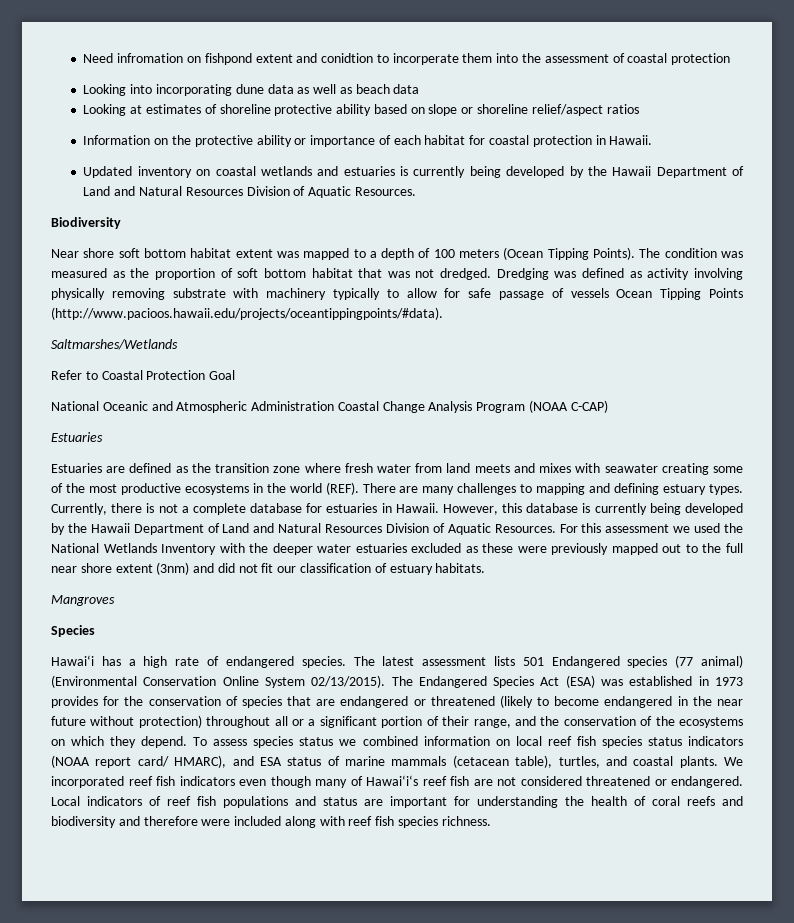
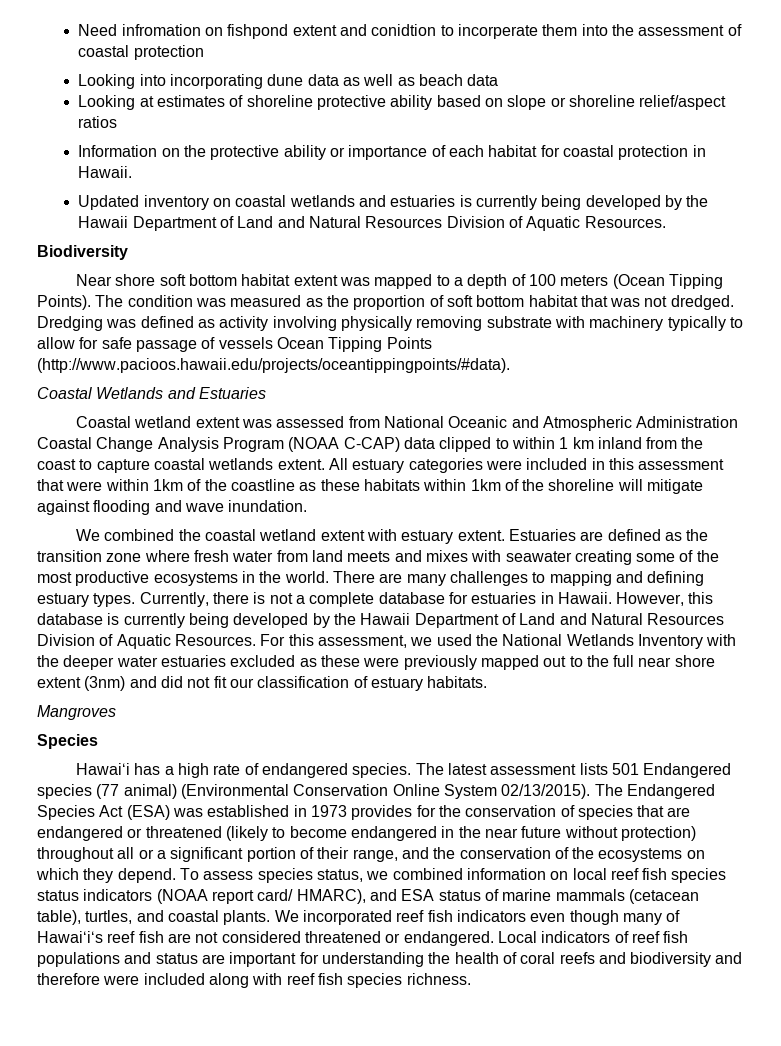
- Saltmarshes/Wetlands
- Refer to Coastal Protection Goal
- National Oceanic and Atmospheric Administration Coastal Change Analysis Program (NOAA C-CAP)
- Estuaries
- Estuaries are defined as the transition zone where fresh water from land meets and mixes with seawater creating some of the most productive ecosystems in the world (REF).
+ Coastal Wetlands and Estuaries
+ Coastal wetland extent was assessed from National Oceanic and Atmospheric Administration Coastal Change Analysis Program (NOAA C-CAP) data clipped to within 1 km inland from the coast to capture coastal wetlands extent. All estuary categories were included in this assessment that were within 1km of the coastline as these habitats within 1km of the shoreline will mitigate against flooding and wave inundation.
+ We combined the coastal wetland extent with estuary extent. Estuaries are defined as the transition zone where fresh water from land meets and mixes with seawater creating some of the most productive ecosystems in the world.
- For this assessment we used the National Wetlands Inventory with the deeper water estuaries excluded as these were previously mapped out to the full near shore extent (3nm) and did not fit our classification of estuary habitats.
+ For this assessment, we used the National Wetlands Inventory with the deeper water estuaries excluded as these were previously mapped out to the full near shore extent (3nm) and did not fit our classification of estuary habitats.
- To assess species status we combined information on local reef fish species status indicators (NOAA report card/ HMARC), and ESA status of marine mammals (cetacean table), turtles, and coastal plants.
+ To assess species status, we combined information on local reef fish species status indicators (NOAA report card/ HMARC), and ESA status of marine mammals (cetacean table), turtles, and coastal plants.

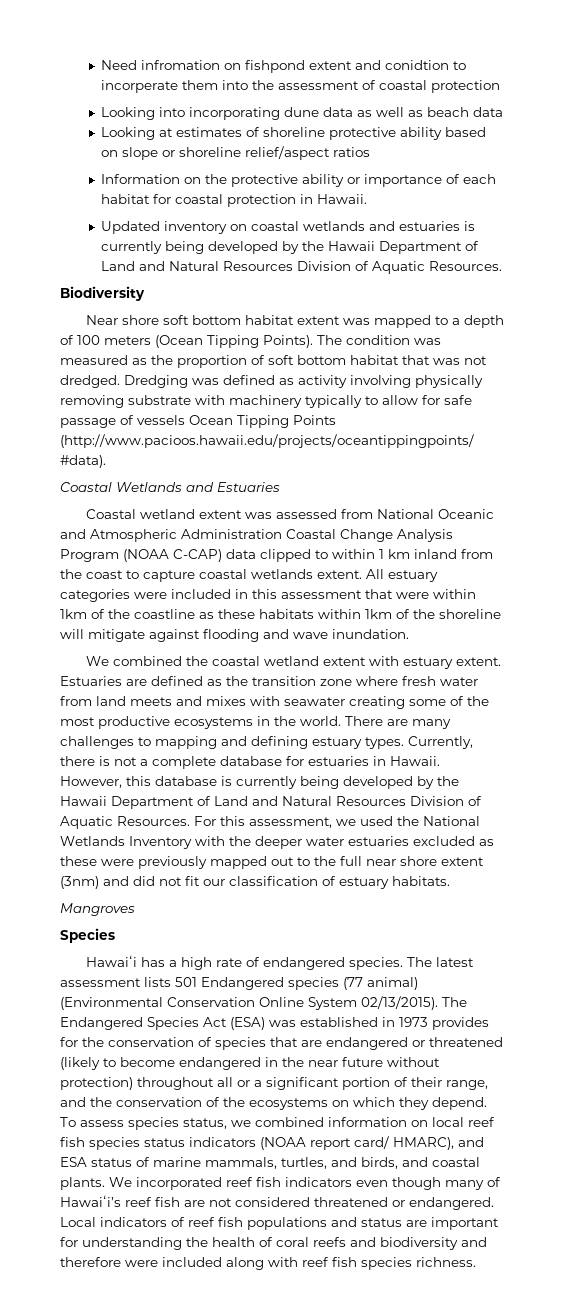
- To assess species status, we combined information on local reef fish species status indicators (NOAA report card/ HMARC), and ESA status of marine mammals (cetacean table), turtles, and coastal plants.
+ To assess species status, we combined information on local reef fish species status indicators (NOAA report card/ HMARC), and ESA status of marine mammals, turtles, and birds, and coastal plants.
- We incorporated reef fish indicators even though many of Hawaiʻiʻs reef fish are not considered threatened or endangered.
+ We incorporated reef fish indicators even though many of Hawaiʻi’s reef fish are not considered threatened or endangered.

